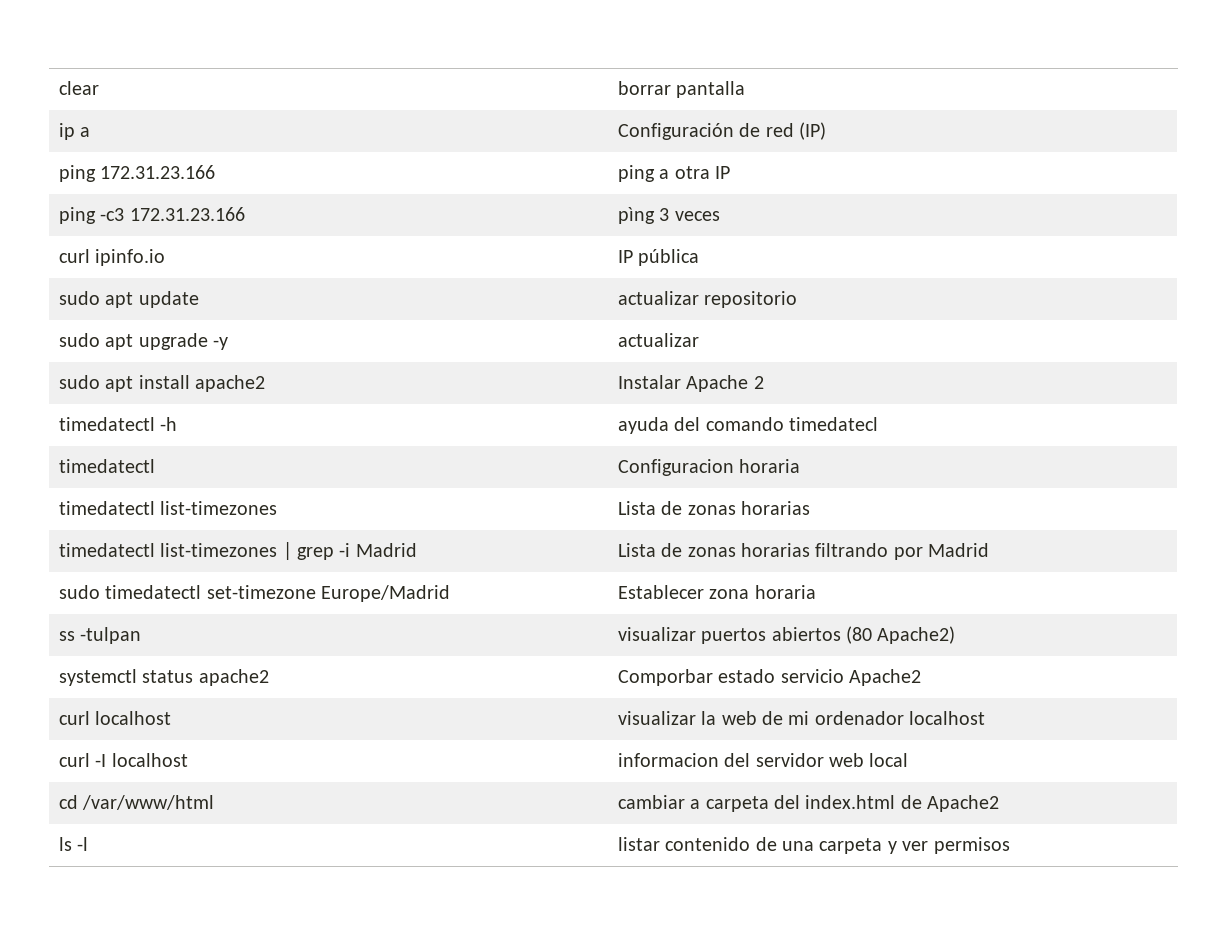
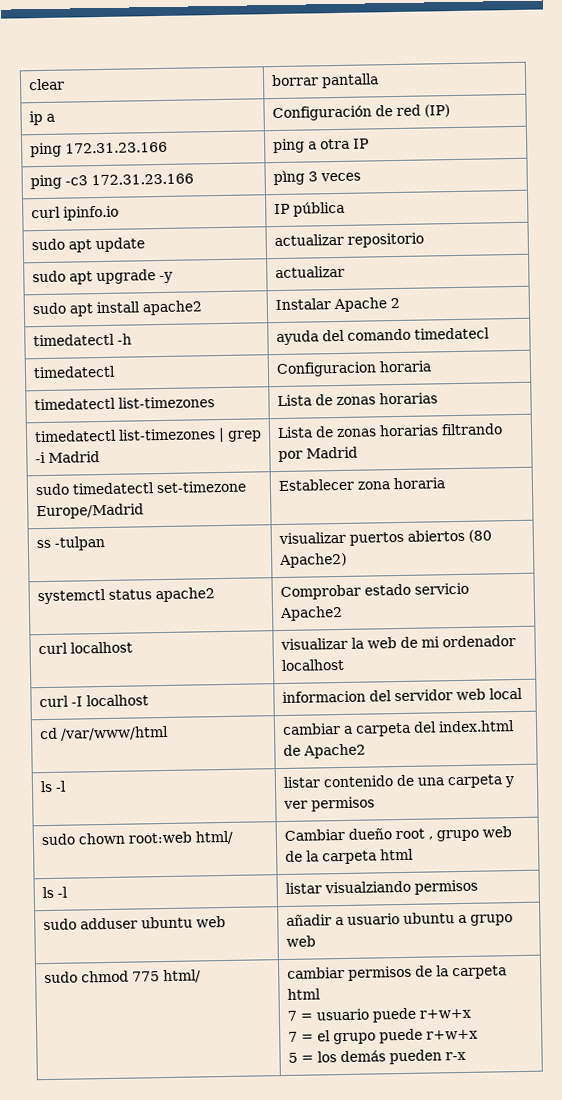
- systemctl status apache2 | Comporbar estado servicio Apache2
+ systemctl status apache2 | Comprobar estado servicio Apache2
+ sudo chown root:web html/ | Cambiar dueño root , grupo web de la carpeta html
+ ls -l | listar visualziando permisos
+ sudo adduser ubuntu web | añadir a usuario ubuntu a grupo web
+ sudo chmod 775 html/ | cambiar permisos de la carpeta html
+ 7 = usuario puede r+w+x
+ 7 = el grupo puede r+w+x
+ 5 = los demás pueden r-x

